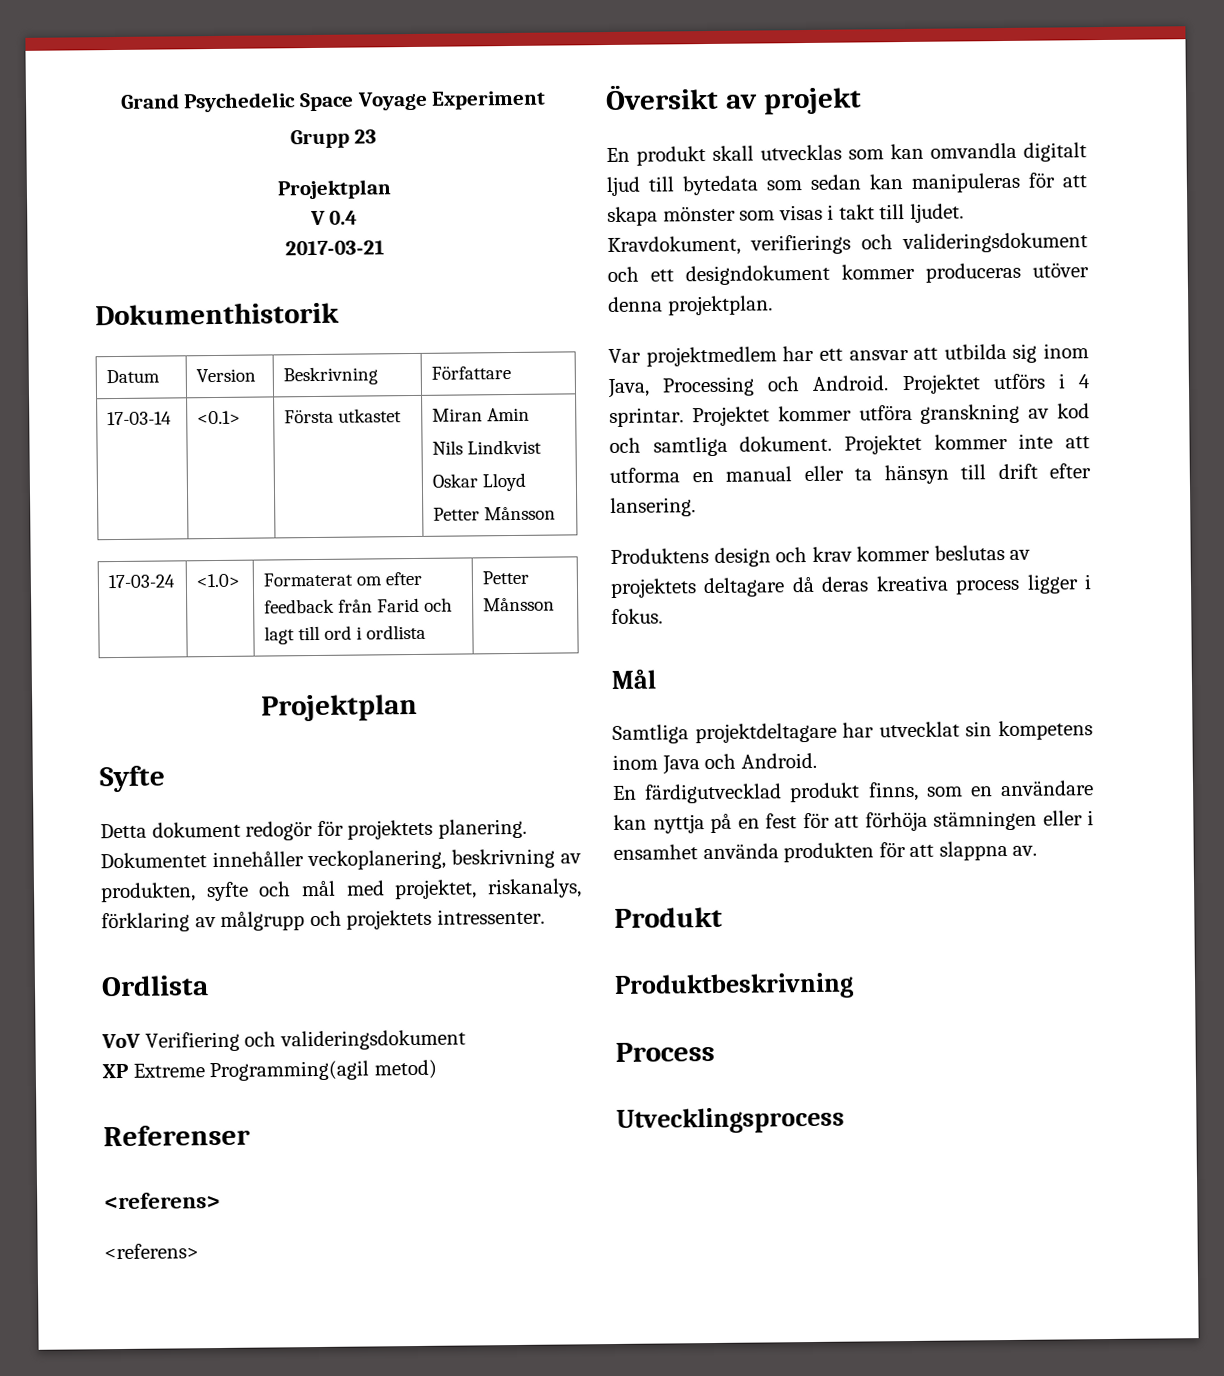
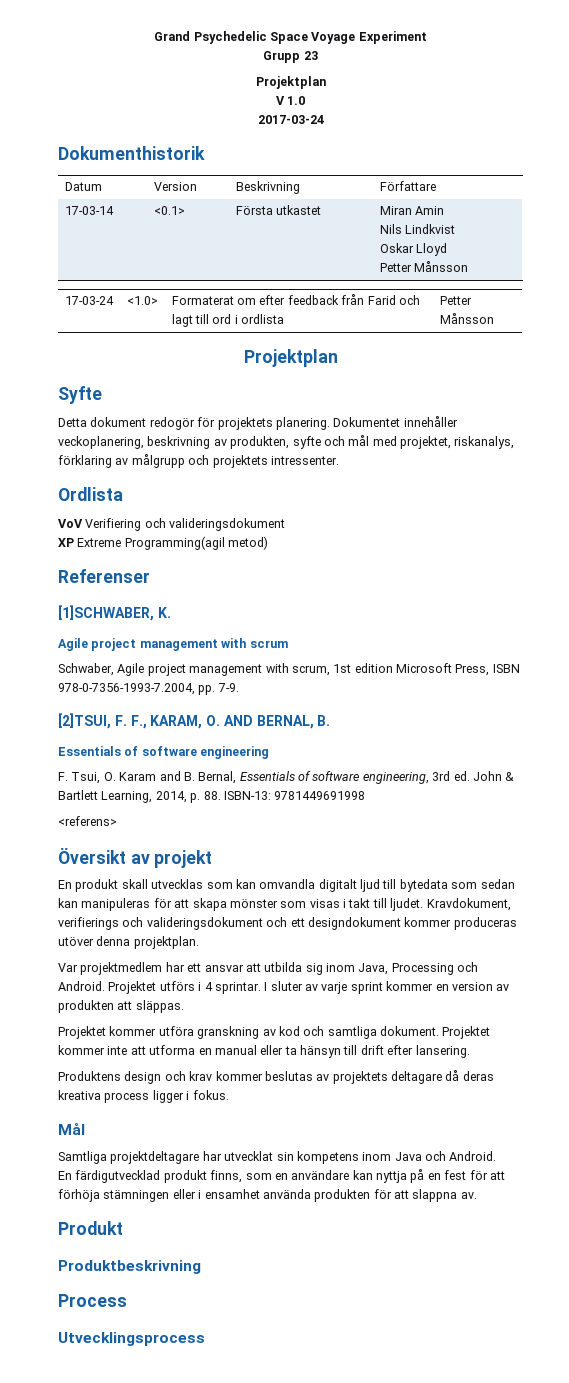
- V 0.4
- 2017-03-21
+ V 1.0
+ 2017-03-24
  Referenser
- <referens>
+ [1]SCHWABER, K.
+ Agile project management with scrum
+ Schwaber, Agile project management with scrum, 1st edition Microsoft Press, ISBN 978-0-7356-1993-7.2004, pp. 7-9.
+ [2]TSUI, F. F., KARAM, O. AND BERNAL, B.
+ Essentials of software engineering
+ F. Tsui, O. Karam and B. Bernal, Essentials of software engineering, 3rd ed. John & Bartlett Learning, 2014, p. 88. ISBN-13: 9781449691998
- Projektet utförs i 4 sprintar. Projektet kommer utföra granskning av kod och samtliga dokument.
+ Projektet utförs i 4 sprintar. I sluter av varje sprint kommer en version av produkten att släppas.
+ Projektet kommer utföra granskning av kod och samtliga dokument.

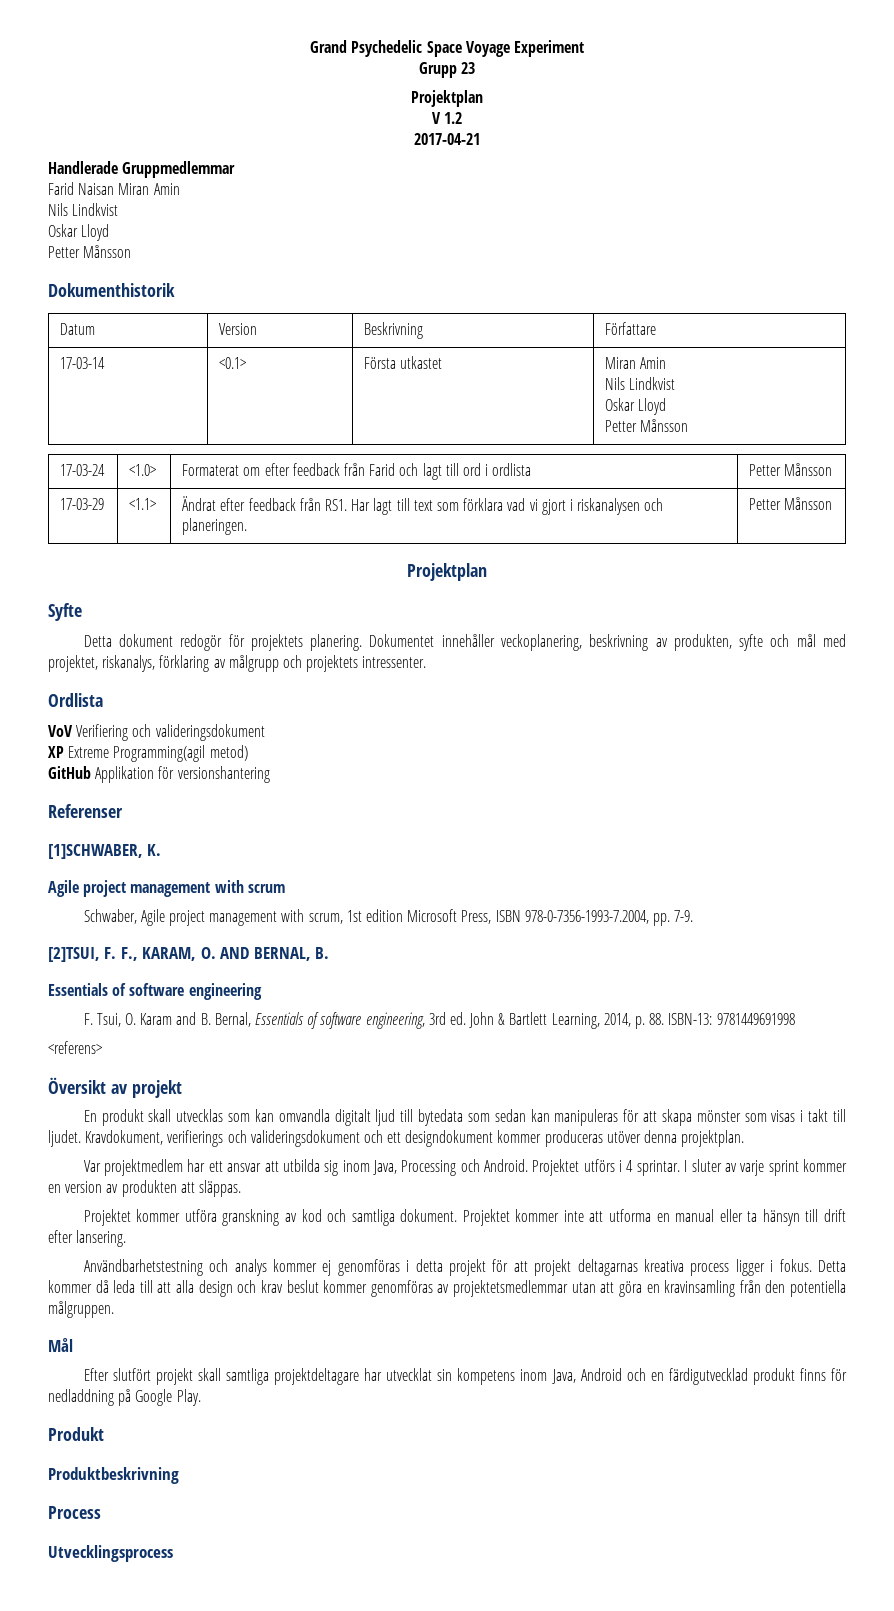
- V 1.0
- 2017-03-24
+ V 1.2
+ 2017-04-21
+ Handlerade Gruppmedlemmar
+ Farid Naisan Miran Amin
+ Nils Lindkvist
+ Oskar Lloyd
+ Petter Månsson
+ 17-03-29 | <1.1> | Ändrat efter feedback från RS1. Har lagt till text som förklara vad vi gjort i riskanalysen och planeringen. | Petter Månsson
+ GitHub Applikation för versionshantering
- Produktens design och krav kommer beslutas av projektets deltagare då deras kreativa process ligger i fokus.
+ Användbarhetstestning och analys kommer ej genomföras i detta projekt för att projekt deltagarnas kreativa process ligger i fokus. Detta kommer då leda till att alla design och krav beslut kommer genomföras av projektetsmedlemmar utan att göra en kravinsamling från den potentiella målgruppen.
  Mål
- Samtliga projektdeltagare har utvecklat sin kompetens inom Java och Android.
- En färdigutvecklad produkt finns, som en användare kan nyttja på en fest för att förhöja stämningen eller i ensamhet använda produkten för att slappna av.
+ Efter slutfört projekt skall samtliga projektdeltagare har utvecklat sin kompetens inom Java, Android och en färdigutvecklad produkt finns för nedladdning på Google Play.

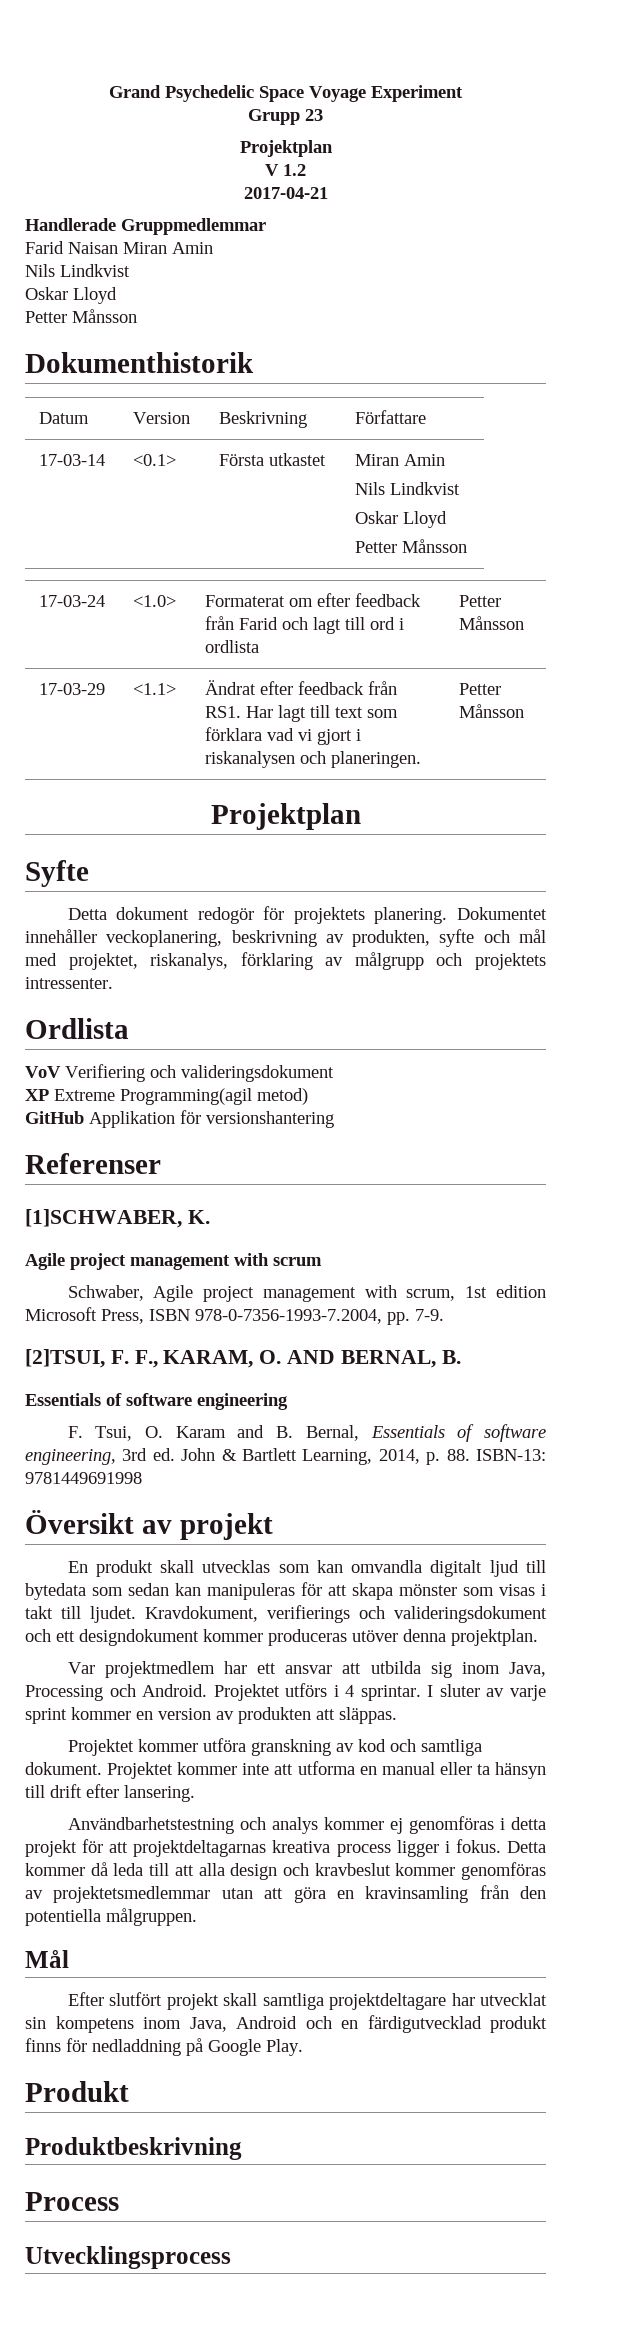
- <referens>
- Användbarhetstestning och analys kommer ej genomföras i detta projekt för att projekt deltagarnas kreativa process ligger i fokus.
+ Användbarhetstestning och analys kommer ej genomföras i detta projekt för att projektdeltagarnas kreativa process ligger i fokus.
- Detta kommer då leda till att alla design och krav beslut kommer genomföras av projektetsmedlemmar utan att göra en kravinsamling från den potentiella målgruppen.
+ Detta kommer då leda till att alla design och kravbeslut kommer genomföras av projektetsmedlemmar utan att göra en kravinsamling från den potentiella målgruppen.

